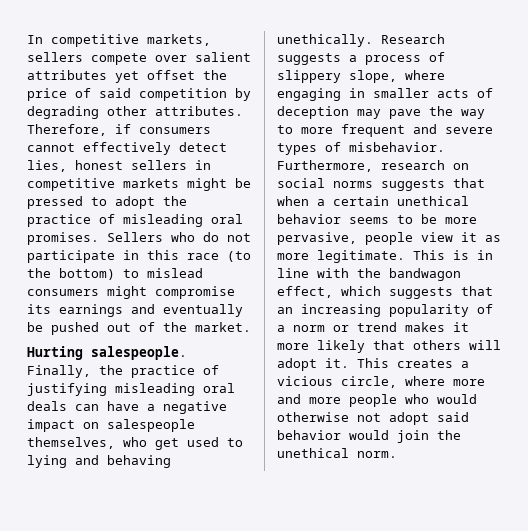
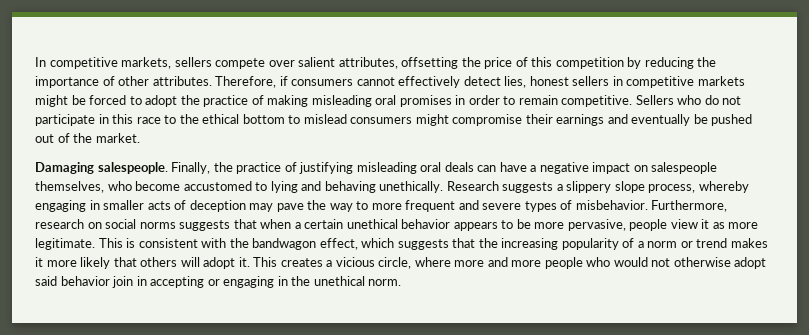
- In competitive markets, sellers compete over salient attributes yet offset the price of said competition by degrading other attributes.
+ In competitive markets, sellers compete over salient attributes, offsetting the price of this competition by reducing the importance of other attributes.
- Therefore, if consumers cannot effectively detect lies, honest sellers in competitive markets might be pressed to adopt the practice of misleading oral promises.
+ Therefore, if consumers cannot effectively detect lies, honest sellers in competitive markets might be forced to adopt the practice of making misleading oral promises in order to remain competitive.
- Sellers who do not participate in this race (to the bottom) to mislead consumers might compromise its earnings and eventually be pushed out of the market.
+ Sellers who do not participate in this race to the ethical bottom to mislead consumers might compromise their earnings and eventually be pushed out of the market.
- Hurting salespeople.
+ Damaging salespeople.
- Finally, the practice of justifying misleading oral deals can have a negative impact on salespeople themselves, who get used to lying and behaving unethically.
+ Finally, the practice of justifying misleading oral deals can have a negative impact on salespeople themselves, who become accustomed to lying and behaving unethically.
- Research suggests a process of slippery slope, where engaging in smaller acts of deception may pave the way to more frequent and severe types of misbehavior.
+ Research suggests a slippery slope process, whereby engaging in smaller acts of deception may pave the way to more frequent and severe types of misbehavior.
- Furthermore, research on social norms suggests that when a certain unethical behavior seems to be more pervasive, people view it as more legitimate.
+ Furthermore, research on social norms suggests that when a certain unethical behavior appears to be more pervasive, people view it as more legitimate.
- This is in line with the bandwagon effect, which suggests that an increasing popularity of a norm or trend makes it more likely that others will adopt it.
+ This is consistent with the bandwagon effect, which suggests that the increasing popularity of a norm or trend makes it more likely that others will adopt it.
- This creates a vicious circle, where more and more people who would otherwise not adopt said behavior would join the unethical norm.
+ This creates a vicious circle, where more and more people who would not otherwise adopt said behavior join in accepting or engaging in the unethical norm.

